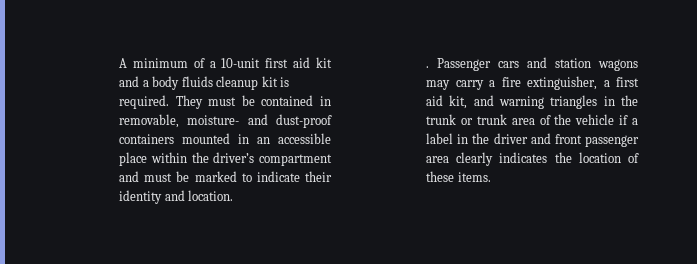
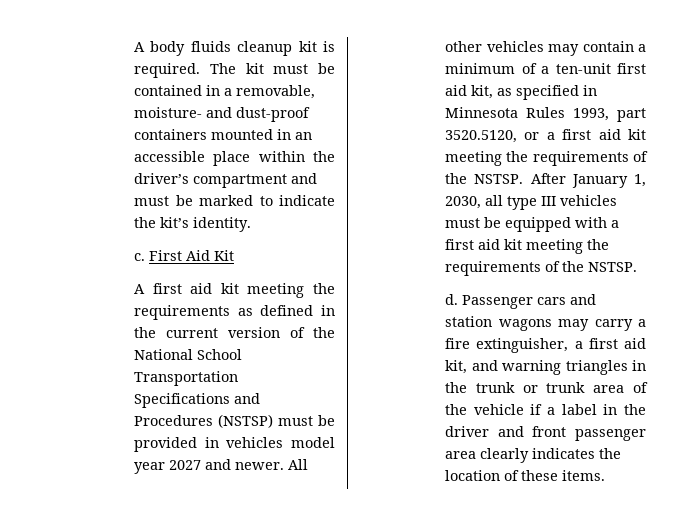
- A minimum of a 10-unit first aid kit and a body fluids cleanup kit is required.
+ A body fluids cleanup kit is required.
- They must be contained in removable, moisture- and dust-proof containers mounted in an accessible place within the driver’s compartment and must be marked to indicate their identity and location.
- .
+ The kit must be contained in a removable, moisture- and dust-proof containers mounted in an accessible place within the driver’s compartment and must be marked to indicate the kit’s identity.
+ c. First Aid Kit
+ A first aid kit meeting the requirements as defined in the current version of the National School Transportation Specifications and Procedures (NSTSP) must be provided in vehicles model year 2027 and newer. All other vehicles may contain a minimum of a ten-unit first aid kit, as specified in Minnesota Rules 1993, part 3520.5120, or a first aid kit meeting the requirements of the NSTSP. After January 1, 2030, all type III vehicles must be equipped with a first aid kit meeting the requirements of the NSTSP.
+ d.

